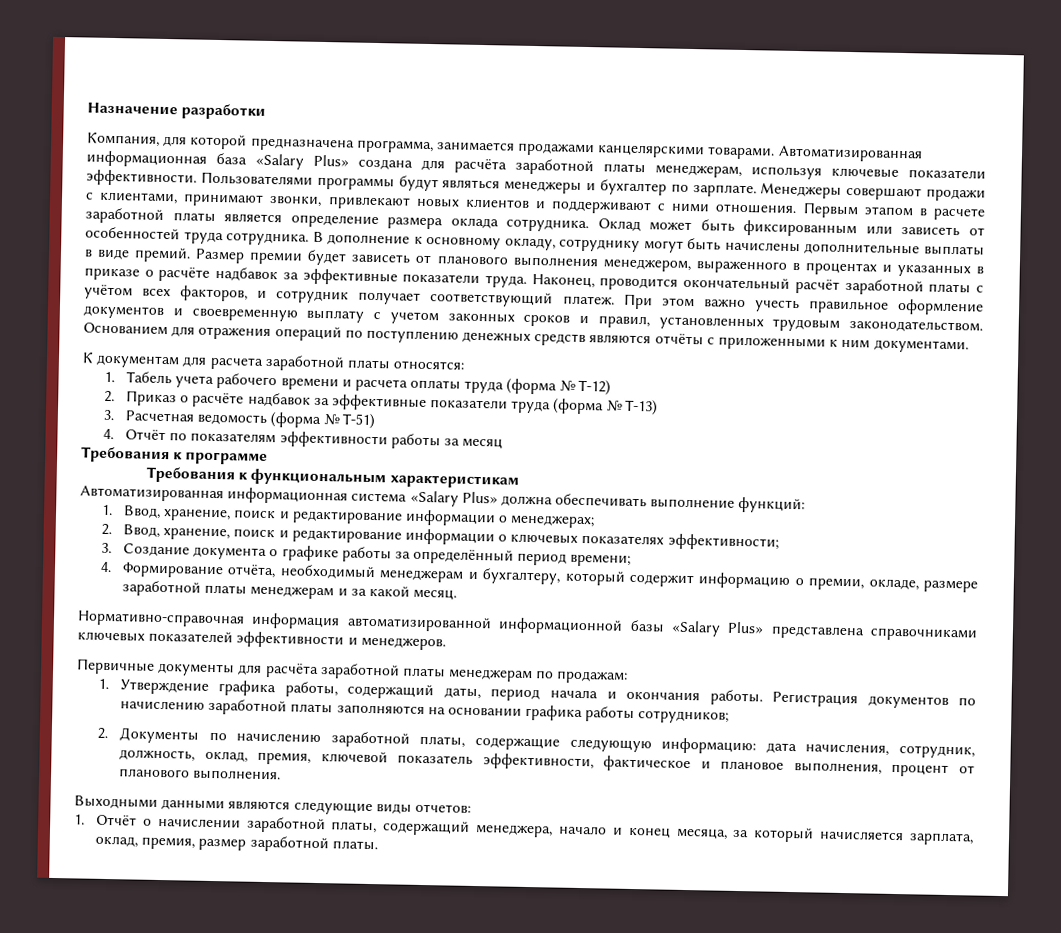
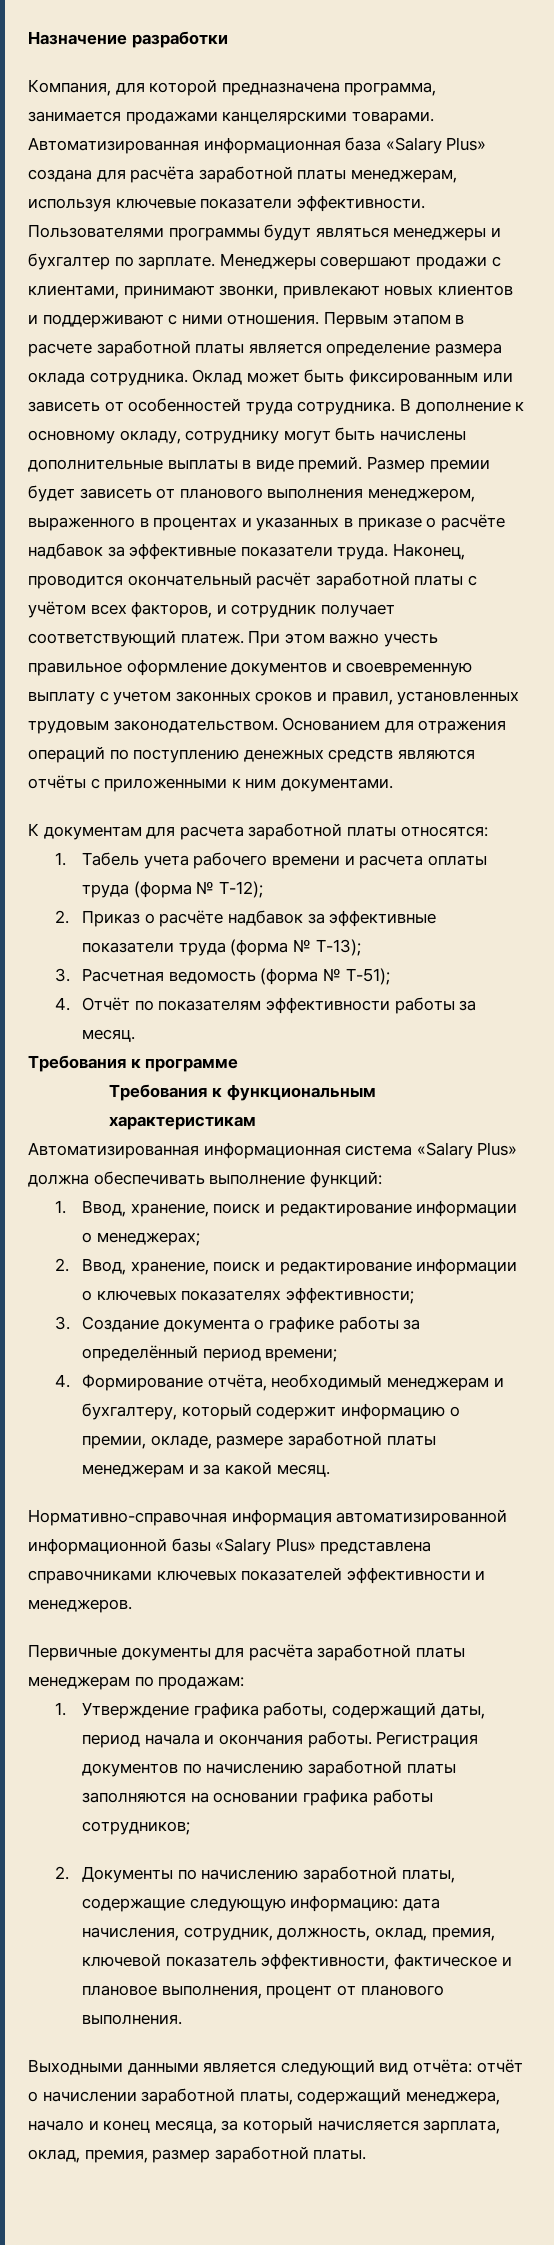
- 1. Табель учета рабочего времени и расчета оплаты труда (форма № Т-12)
+ 1. Табель учета рабочего времени и расчета оплаты труда (форма № Т-12);
- 2. Приказ о расчёте надбавок за эффективные показатели труда (форма № Т-13)
+ 2. Приказ о расчёте надбавок за эффективные показатели труда (форма № Т-13);
- 3. Расчетная ведомость (форма № Т-51)
+ 3. Расчетная ведомость (форма № Т-51);
- 4. Отчёт по показателям эффективности работы за месяц
+ 4. Отчёт по показателям эффективности работы за месяц.
- Выходными данными являются следующие виды отчетов:
- 1. Отчёт о начислении заработной платы, содержащий менеджера, начало и конец месяца, за который начисляется зарплата, оклад, премия, размер заработной платы.
+ Выходными данными является следующий вид отчёта: отчёт о начислении заработной платы, содержащий менеджера, начало и конец месяца, за который начисляется зарплата, оклад, премия, размер заработной платы.

